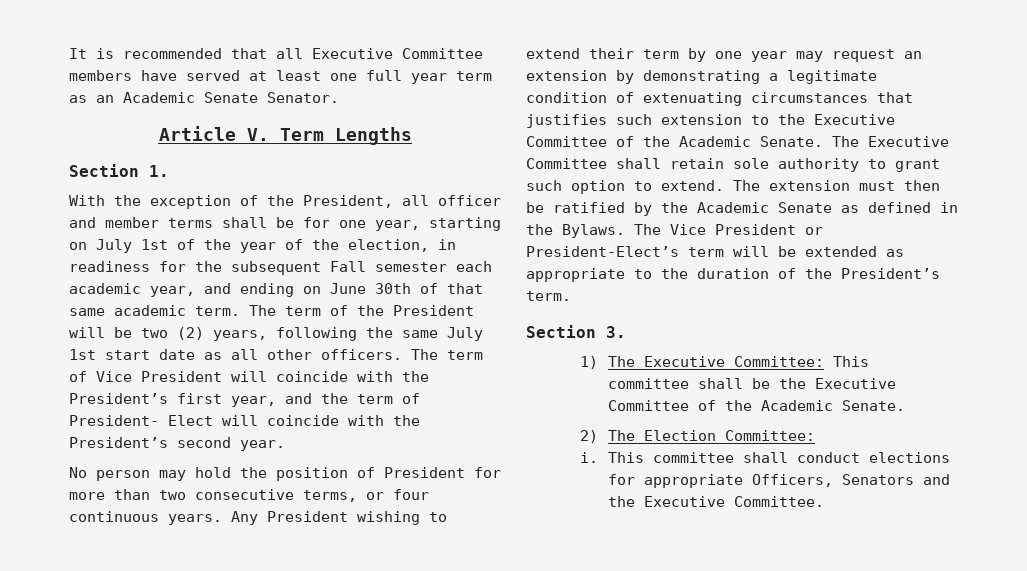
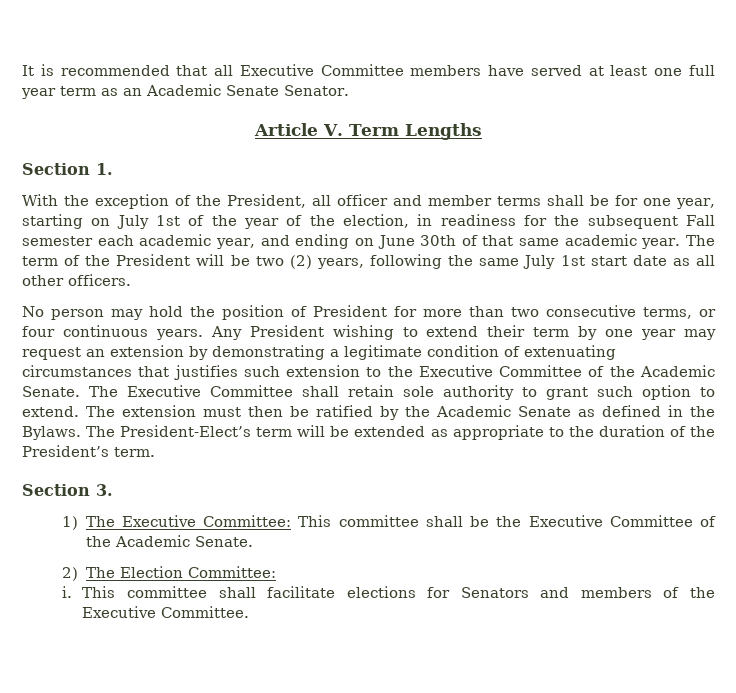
- With the exception of the President, all officer and member terms shall be for one year, starting on July 1st of the year of the election, in readiness for the subsequent Fall semester each academic year, and ending on June 30th of that same academic term.
+ With the exception of the President, all officer and member terms shall be for one year, starting on July 1st of the year of the election, in readiness for the subsequent Fall semester each academic year, and ending on June 30th of that same academic year.
- The term of Vice President will coincide with the President’s first year, and the term of President- Elect will coincide with the President’s second year.
- The Vice President or President-Elect’s term will be extended as appropriate to the duration of the President’s term.
+ The President-Elect’s term will be extended as appropriate to the duration of the President’s term.
- This committee shall conduct elections for appropriate Officers, Senators and the Executive Committee.
+ This committee shall facilitate elections for Senators and members of the Executive Committee.

